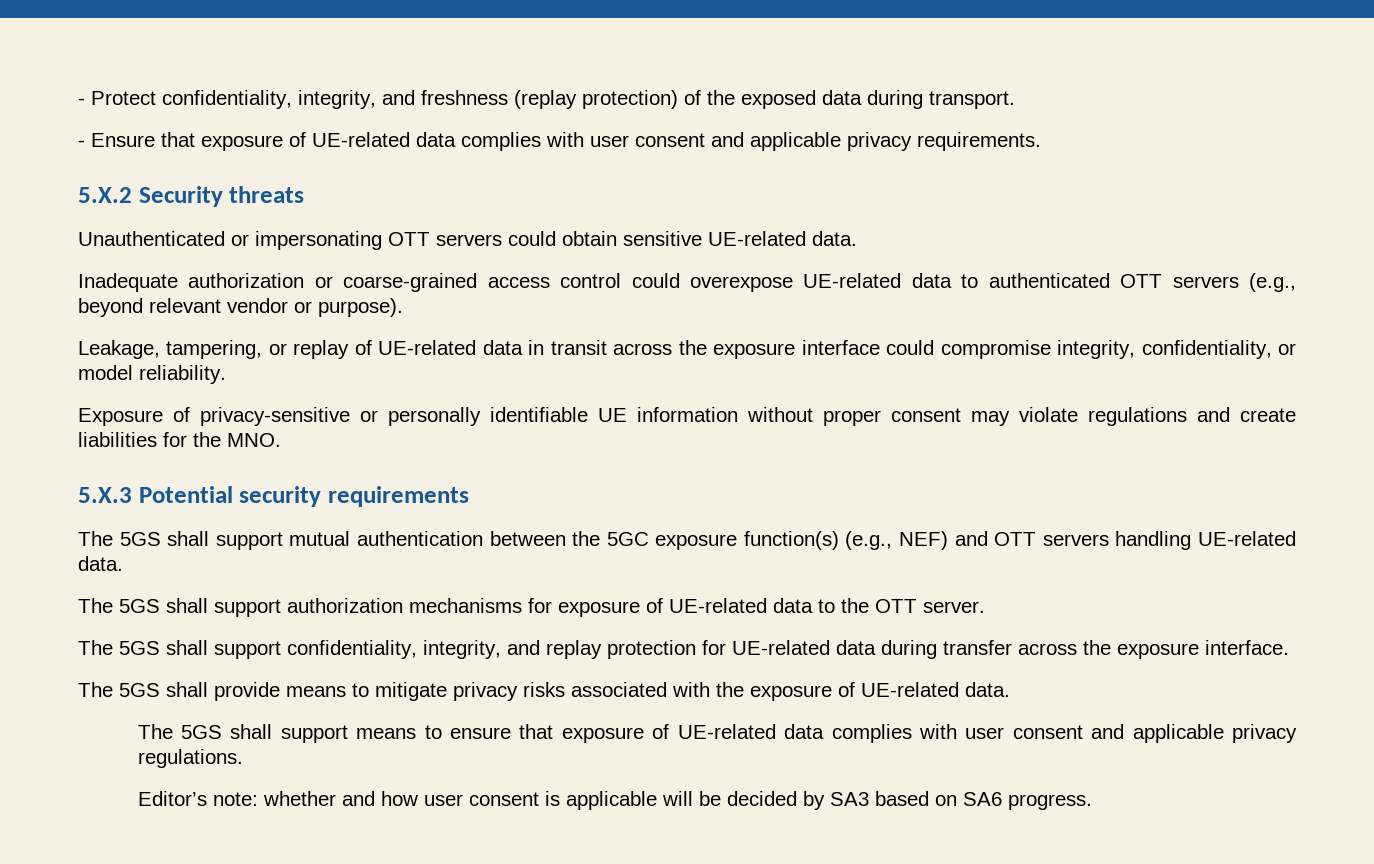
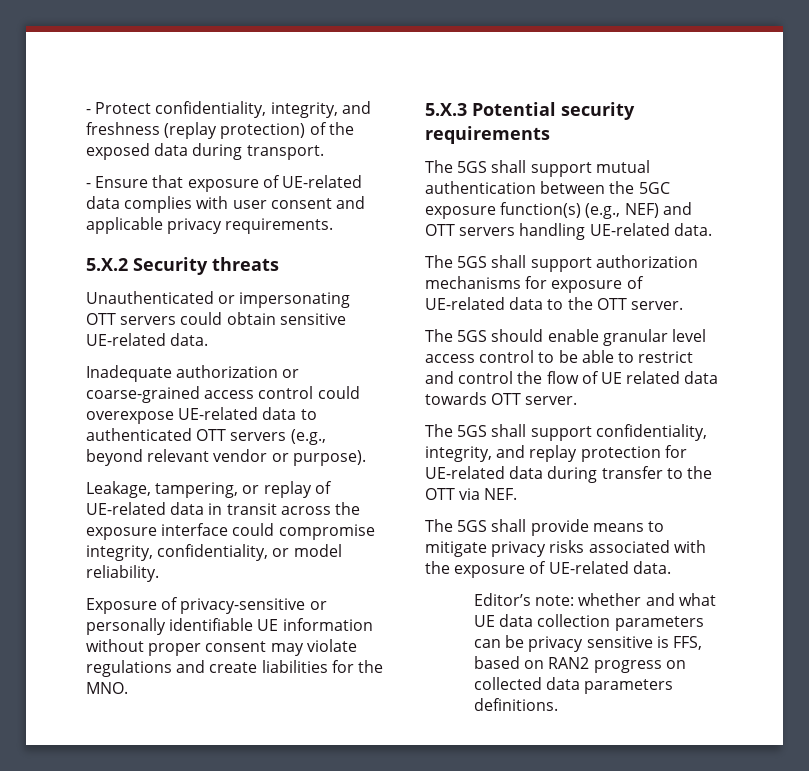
+ The 5GS should enable granular level access control to be able to restrict and control the flow of UE related data towards OTT server.
- The 5GS shall support confidentiality, integrity, and replay protection for UE-related data during transfer across the exposure interface.
+ The 5GS shall support confidentiality, integrity, and replay protection for UE-related data during transfer to the OTT via NEF.
- The 5GS shall support means to ensure that exposure of UE-related data complies with user consent and applicable privacy regulations.
- Editor’s note: whether and how user consent is applicable will be decided by SA3 based on SA6 progress.
+ Editor’s note: whether and what UE data collection parameters can be privacy sensitive is FFS, based on RAN2 progress on collected data parameters definitions.

